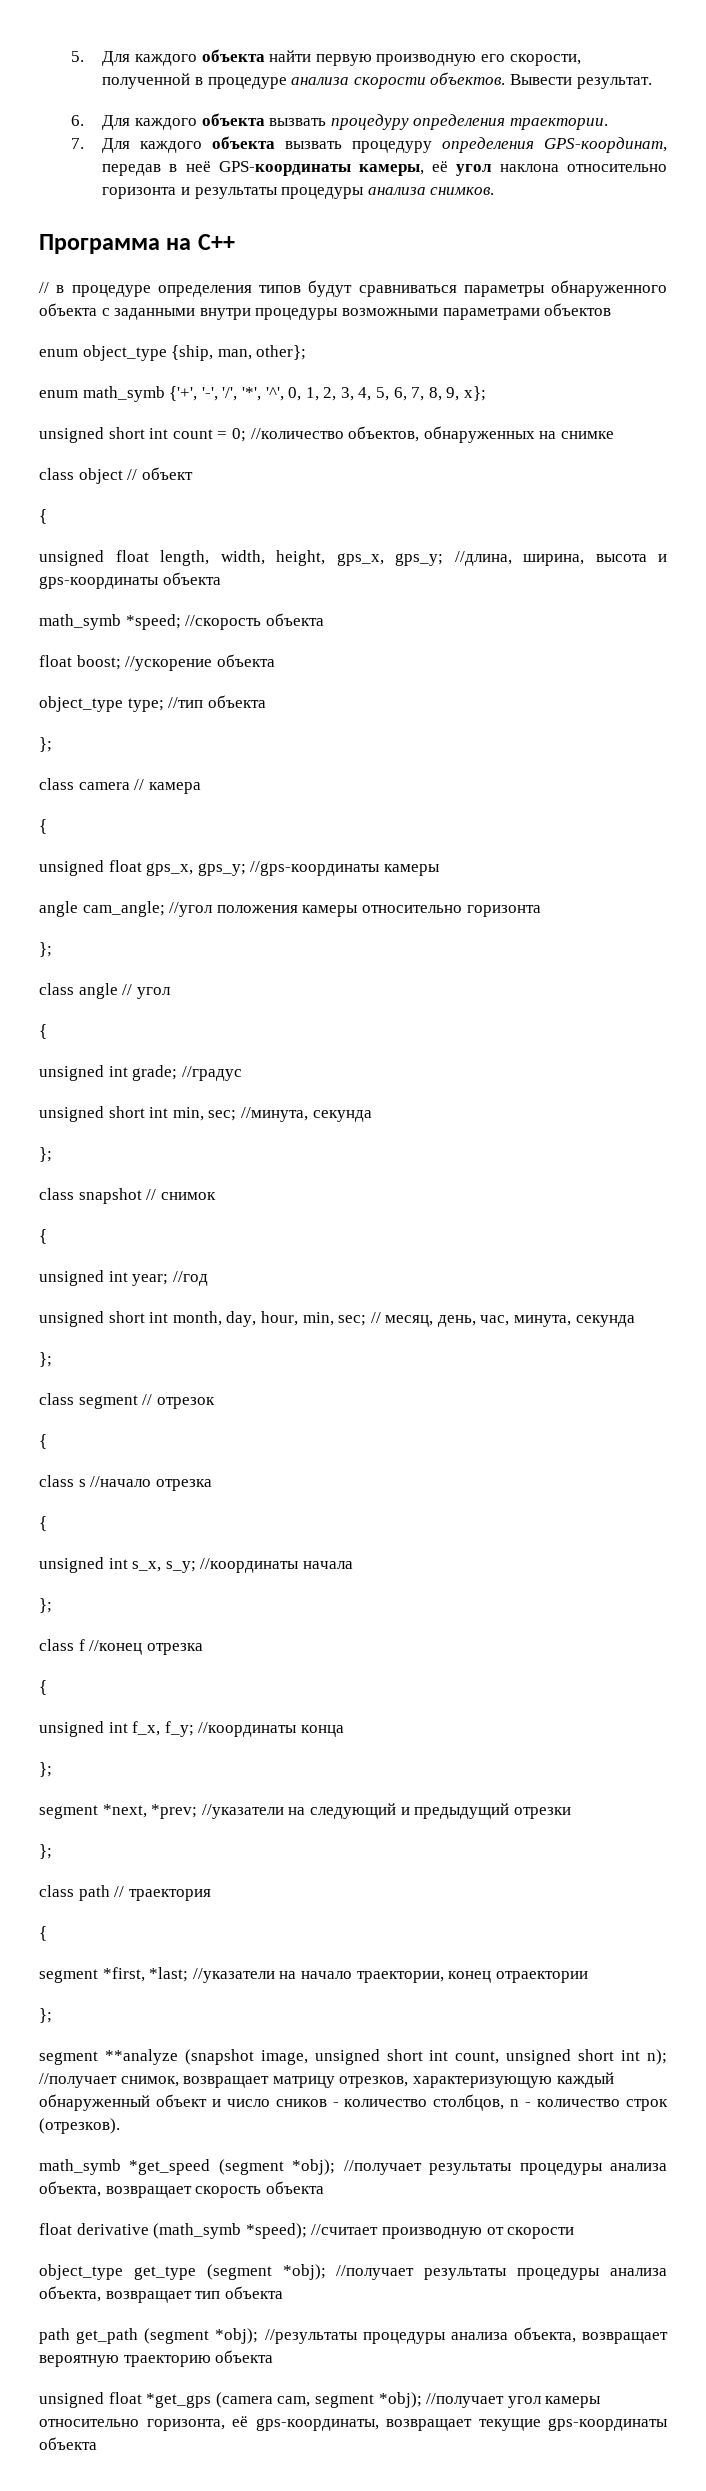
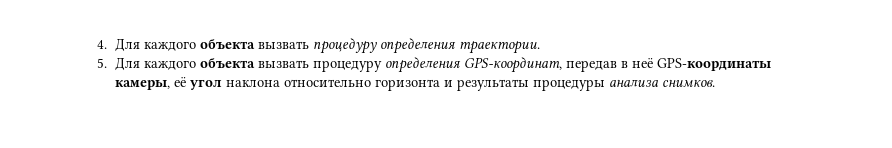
- 5. Для каждого объекта найти первую производную его скорости, полученной в процедуре анализа скорости объектов. Вывести результат.
- 6. Для каждого объекта вызвать процедуру определения траектории.
+ 4. Для каждого объекта вызвать процедуру определения траектории.
- 7. Для каждого объекта вызвать процедуру определения GPS-координат, передав в неё GPS-координаты камеры, её угол наклона относительно горизонта и результаты процедуры анализа снимков.
+ 5. Для каждого объекта вызвать процедуру определения GPS-координат, передав в неё GPS-координаты камеры, её угол наклона относительно горизонта и результаты процедуры анализа снимков.
- Программа на C++
- // в процедуре определения типов будут сравниваться параметры обнаруженного объекта с заданными внутри процедуры возможными параметрами объектов
- enum object_type {ship, man, other};
- enum math_symb {'+', '-', '/', '*', '^', 0, 1, 2, 3, 4, 5, 6, 7, 8, 9, x};
- unsigned short int count = 0; //количество объектов, обнаруженных на снимке
- class object // объект
- {
- unsigned float length, width, height, gps_x, gps_y; //длина, ширина, высота и gps-координаты объекта
- math_symb *speed; //скорость объекта
- float boost; //ускорение объекта
- object_type type; //тип объекта
- };
- class camera // камера
- {
- unsigned float gps_x, gps_y; //gps-координаты камеры
- angle cam_angle; //угол положения камеры относительно горизонта
- };
- class angle // угол
- {
- unsigned int grade; //градус
- unsigned short int min, sec; //минута, секунда
- };
- class snapshot // снимок
- {
- unsigned int year; //год
- unsigned short int month, day, hour, min, sec; // месяц, день, час, минута, секунда
- };
- class segment // отрезок
- {
- class s //начало отрезка
- {
- unsigned int s_x, s_y; //координаты начала
- };
- class f //конец отрезка
- {
- unsigned int f_x, f_y; //координаты конца
- };
- segment *next, *prev; //указатели на следующий и предыдущий отрезки
- };
- class path // траектория
- {
- segment *first, *last; //указатели на начало траектории, конец отраектории
- };
- segment **analyze (snapshot image, unsigned short int count, unsigned short int n); //получает снимок, возвращает матрицу отрезков, характеризующую каждый обнаруженный объект и число сников - количество столбцов, n - количество строк (отрезков).
- math_symb *get_speed (segment *obj); //получает результаты процедуры анализа объекта, возвращает скорость объекта
- float derivative (math_symb *speed); //считает производную от скорости
- object_type get_type (segment *obj); //получает результаты процедуры анализа объекта, возвращает тип объекта
- path get_path (segment *obj); //результаты процедуры анализа объекта, возвращает вероятную траекторию объекта
- unsigned float *get_gps (camera cam, segment *obj); //получает угол камеры относительно горизонта, её gps-координаты, возвращает текущие gps-координаты объекта

